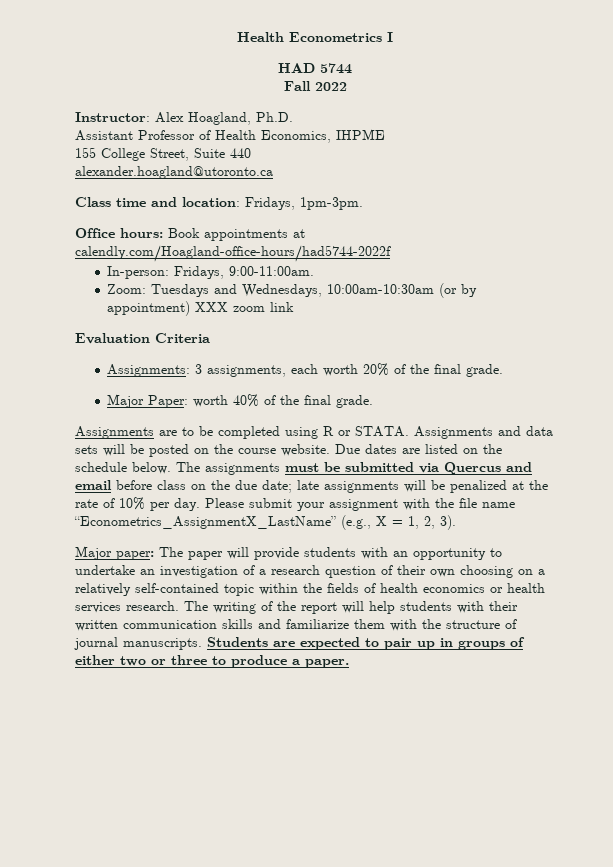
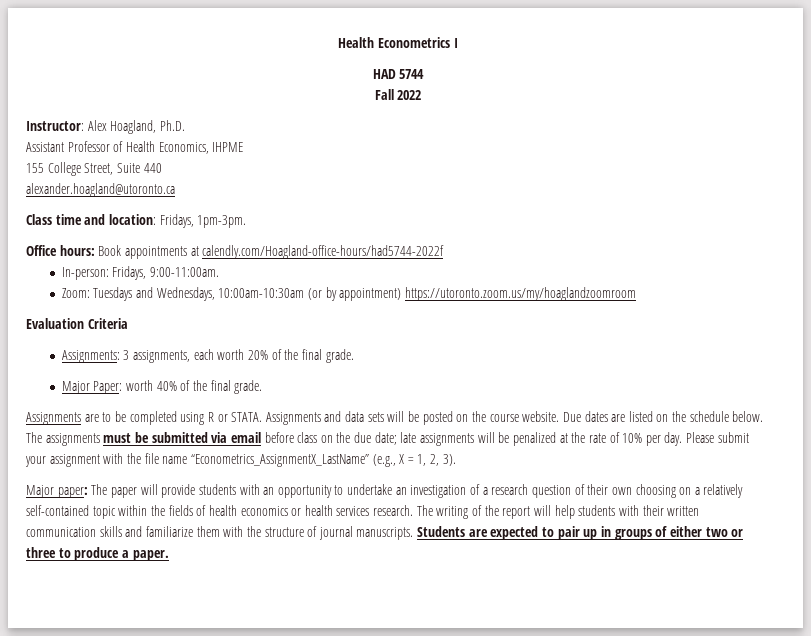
- Zoom: Tuesdays and Wednesdays, 10:00am-10:30am (or by appointment) XXX zoom link
+ Zoom: Tuesdays and Wednesdays, 10:00am-10:30am (or by appointment) https://utoronto.zoom.us/my/hoaglandzoomroom
- The assignments must be submitted via Quercus and email before class on the due date; late assignments will be penalized at the rate of 10% per day.
+ The assignments must be submitted via email before class on the due date; late assignments will be penalized at the rate of 10% per day.

